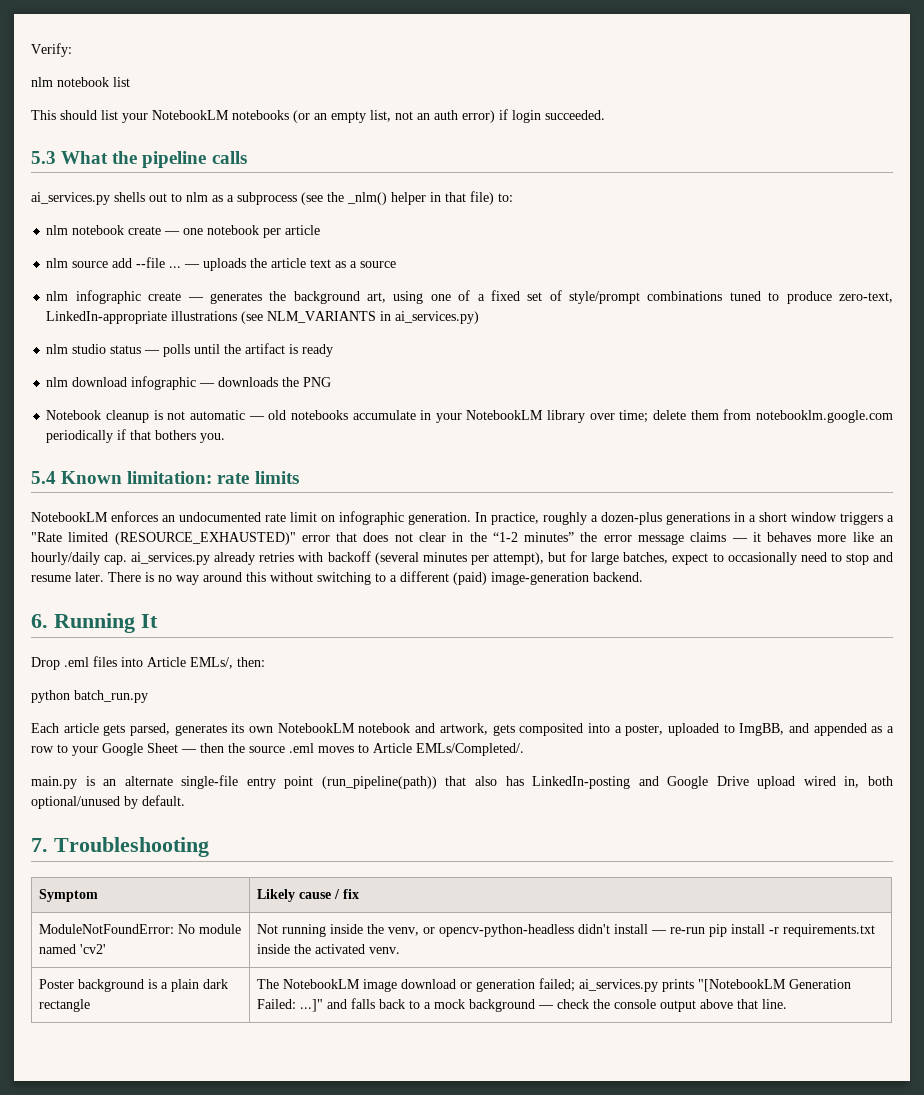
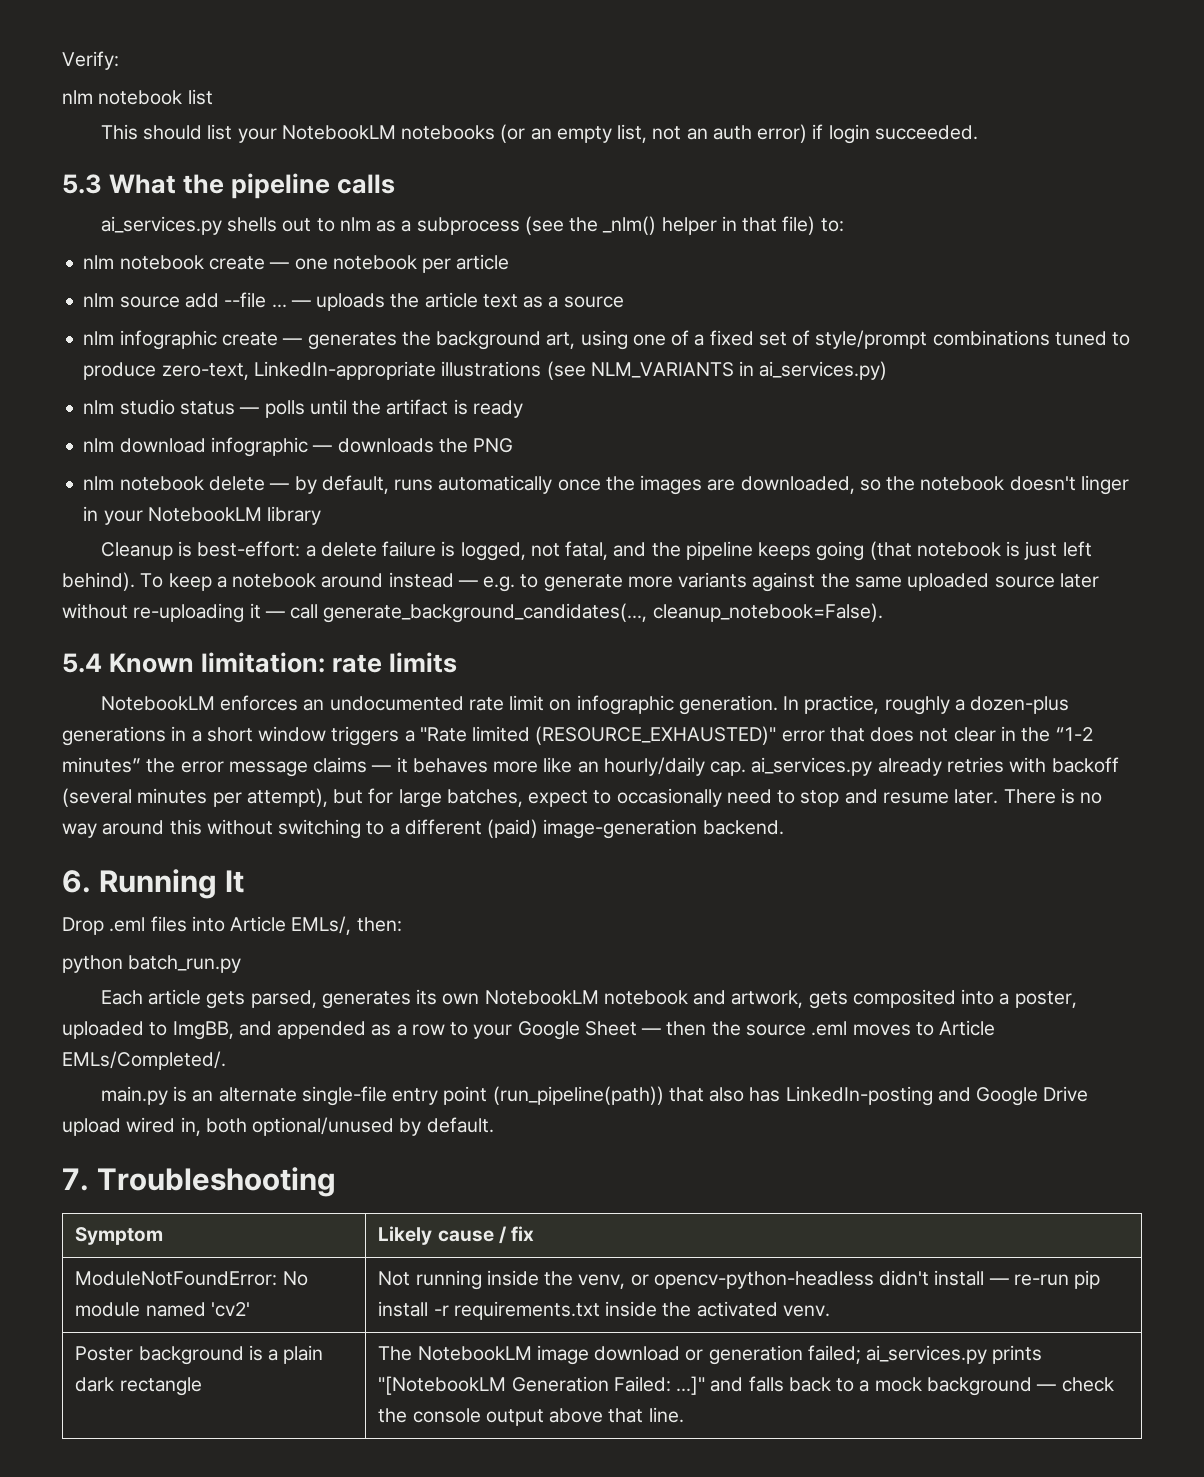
- Notebook cleanup is not automatic — old notebooks accumulate in your NotebookLM library over time; delete them from notebooklm.google.com periodically if that bothers you.
+ nlm notebook delete — by default, runs automatically once the images are downloaded, so the notebook doesn't linger in your NotebookLM library
+ Cleanup is best-effort: a delete failure is logged, not fatal, and the pipeline keeps going (that notebook is just left behind). To keep a notebook around instead — e.g. to generate more variants against the same uploaded source later without re-uploading it — call generate_background_candidates(..., cleanup_notebook=False).

